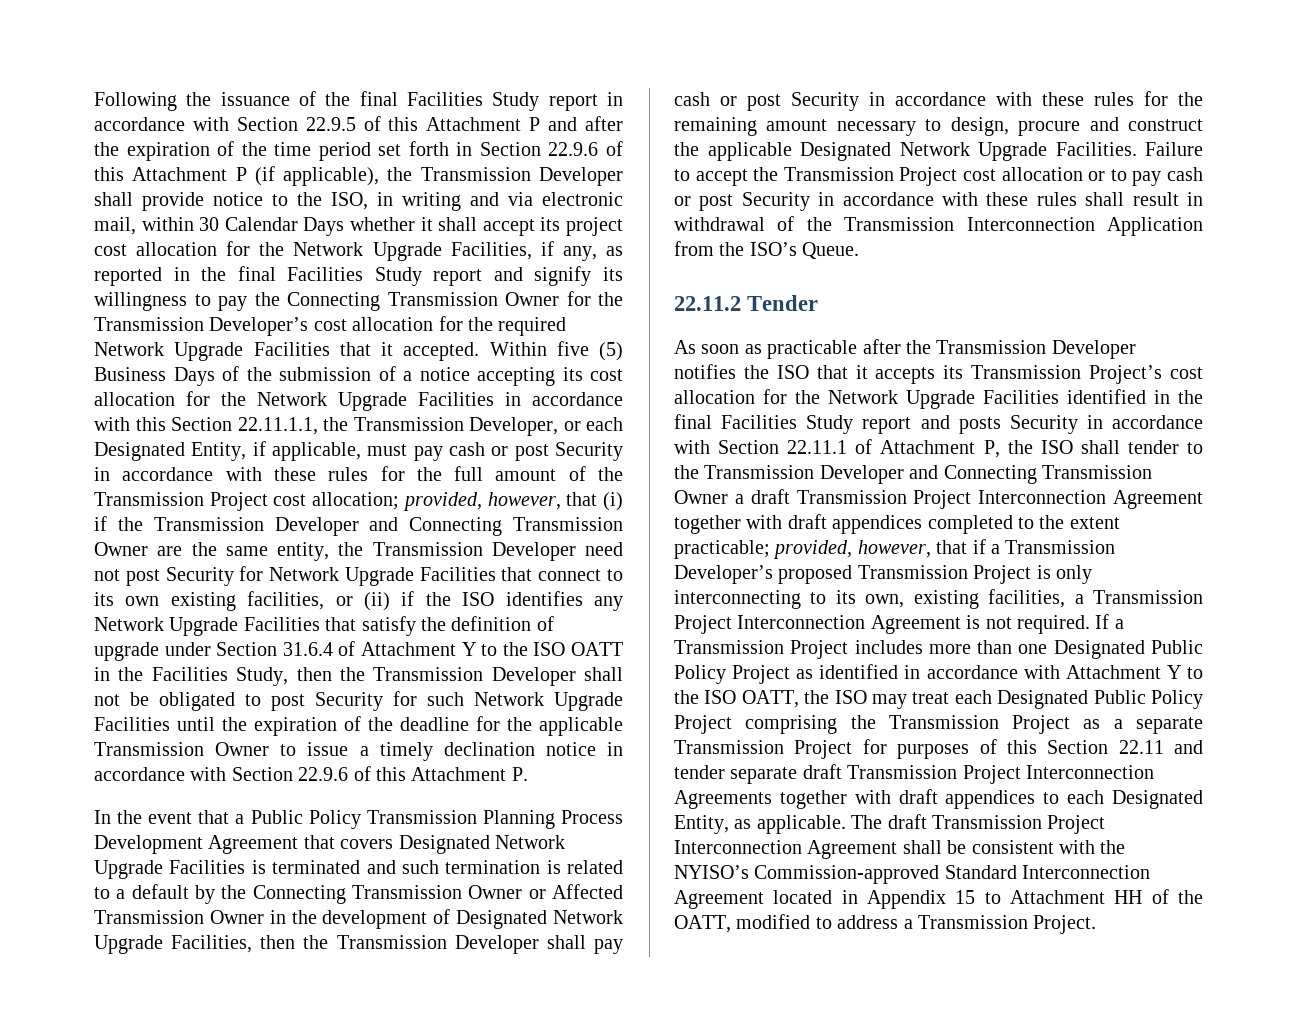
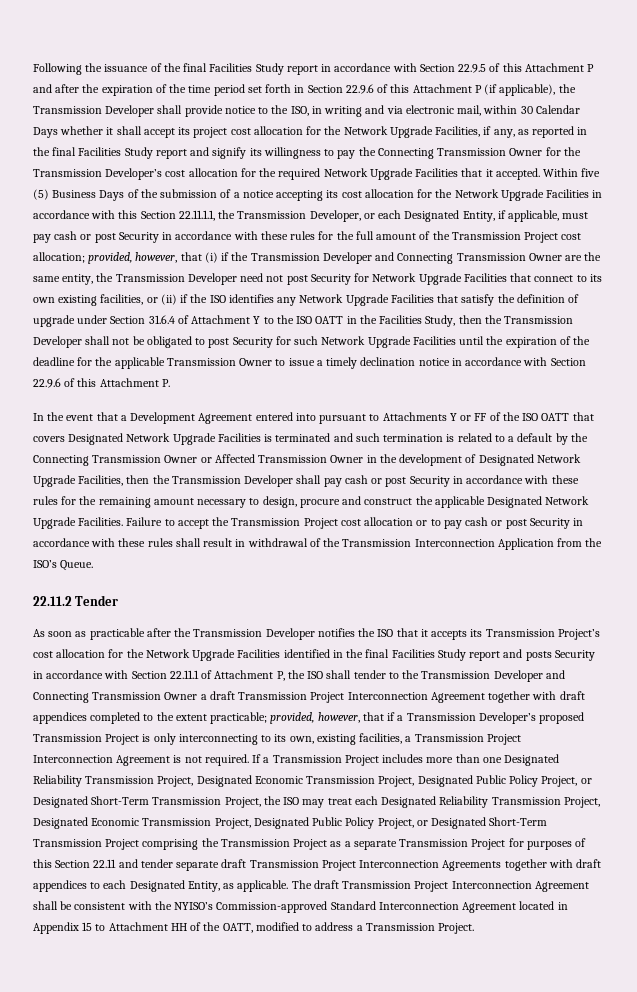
- In the event that a Public Policy Transmission Planning Process Development Agreement that covers Designated Network Upgrade Facilities is terminated and such termination is related to a default by the Connecting Transmission Owner or Affected Transmission Owner in the development of Designated Network Upgrade Facilities, then the Transmission Developer shall pay cash or post Security in accordance with these rules for the remaining amount necessary to design, procure and construct the applicable Designated Network Upgrade Facilities.
+ In the event that a Development Agreement entered into pursuant to Attachments Y or FF of the ISO OATT that covers Designated Network Upgrade Facilities is terminated and such termination is related to a default by the Connecting Transmission Owner or Affected Transmission Owner in the development of Designated Network Upgrade Facilities, then the Transmission Developer shall pay cash or post Security in accordance with these rules for the remaining amount necessary to design, procure and construct the applicable Designated Network Upgrade Facilities.
- If a Transmission Project includes more than one Designated Public Policy Project as identified in accordance with Attachment Y to the ISO OATT, the ISO may treat each Designated Public Policy Project comprising the Transmission Project as a separate Transmission Project for purposes of this Section 22.11 and tender separate draft Transmission Project Interconnection Agreements together with draft appendices to each Designated Entity, as applicable.
+ If a Transmission Project includes more than one Designated Reliability Transmission Project, Designated Economic Transmission Project, Designated Public Policy Project, or Designated Short-Term Transmission Project, the ISO may treat each Designated Reliability Transmission Project, Designated Economic Transmission Project, Designated Public Policy Project, or Designated Short-Term Transmission Project comprising the Transmission Project as a separate Transmission Project for purposes of this Section 22.11 and tender separate draft Transmission Project Interconnection Agreements together with draft appendices to each Designated Entity, as applicable.

